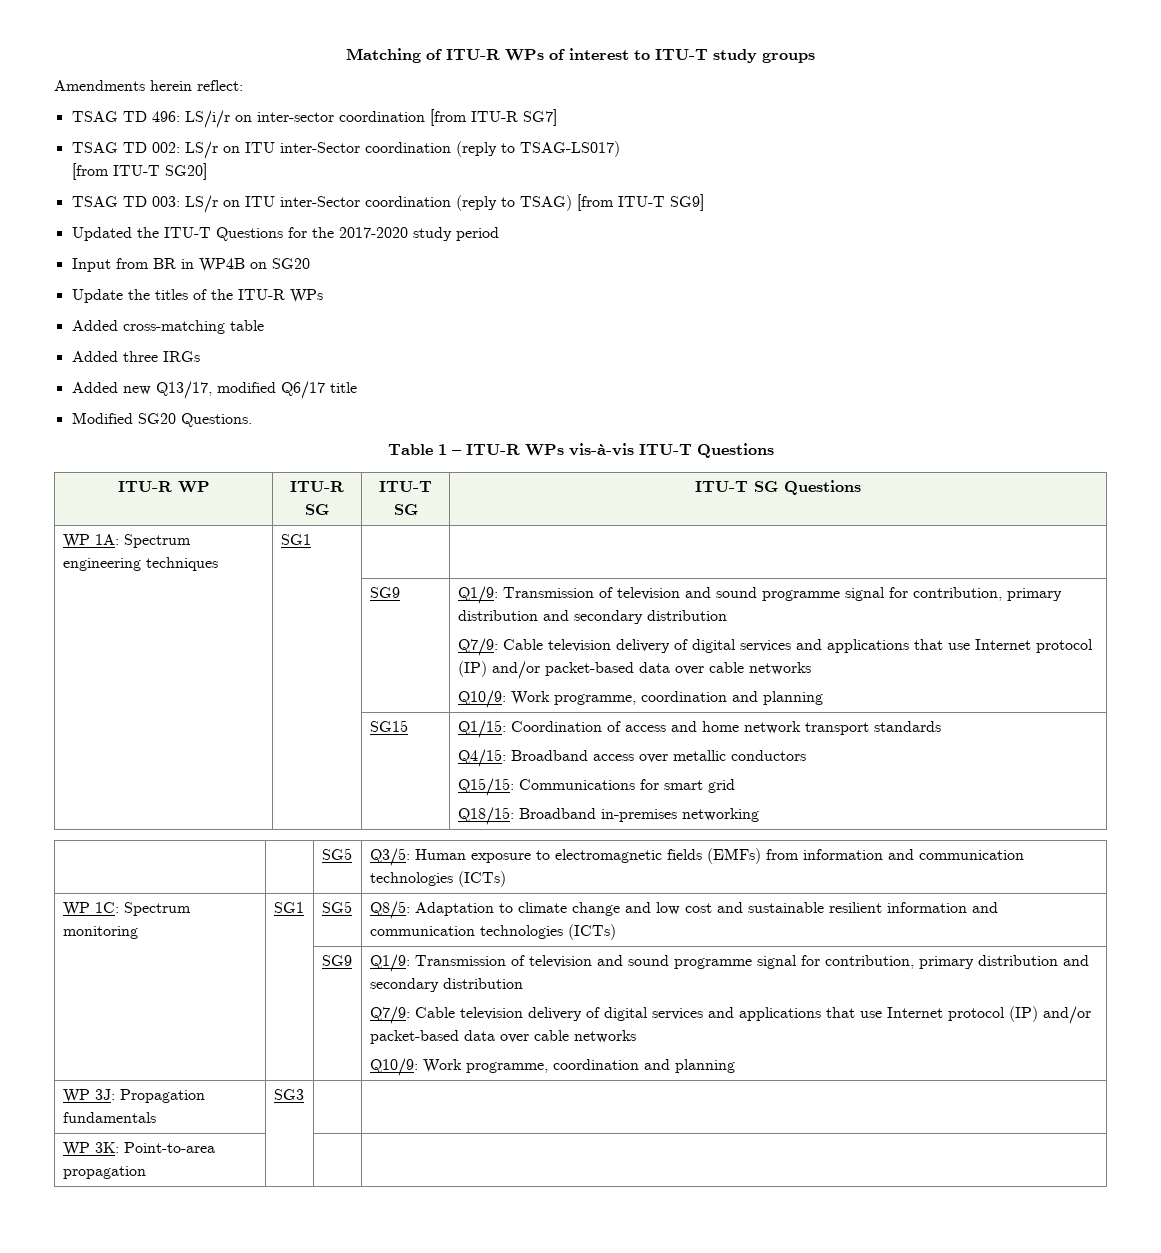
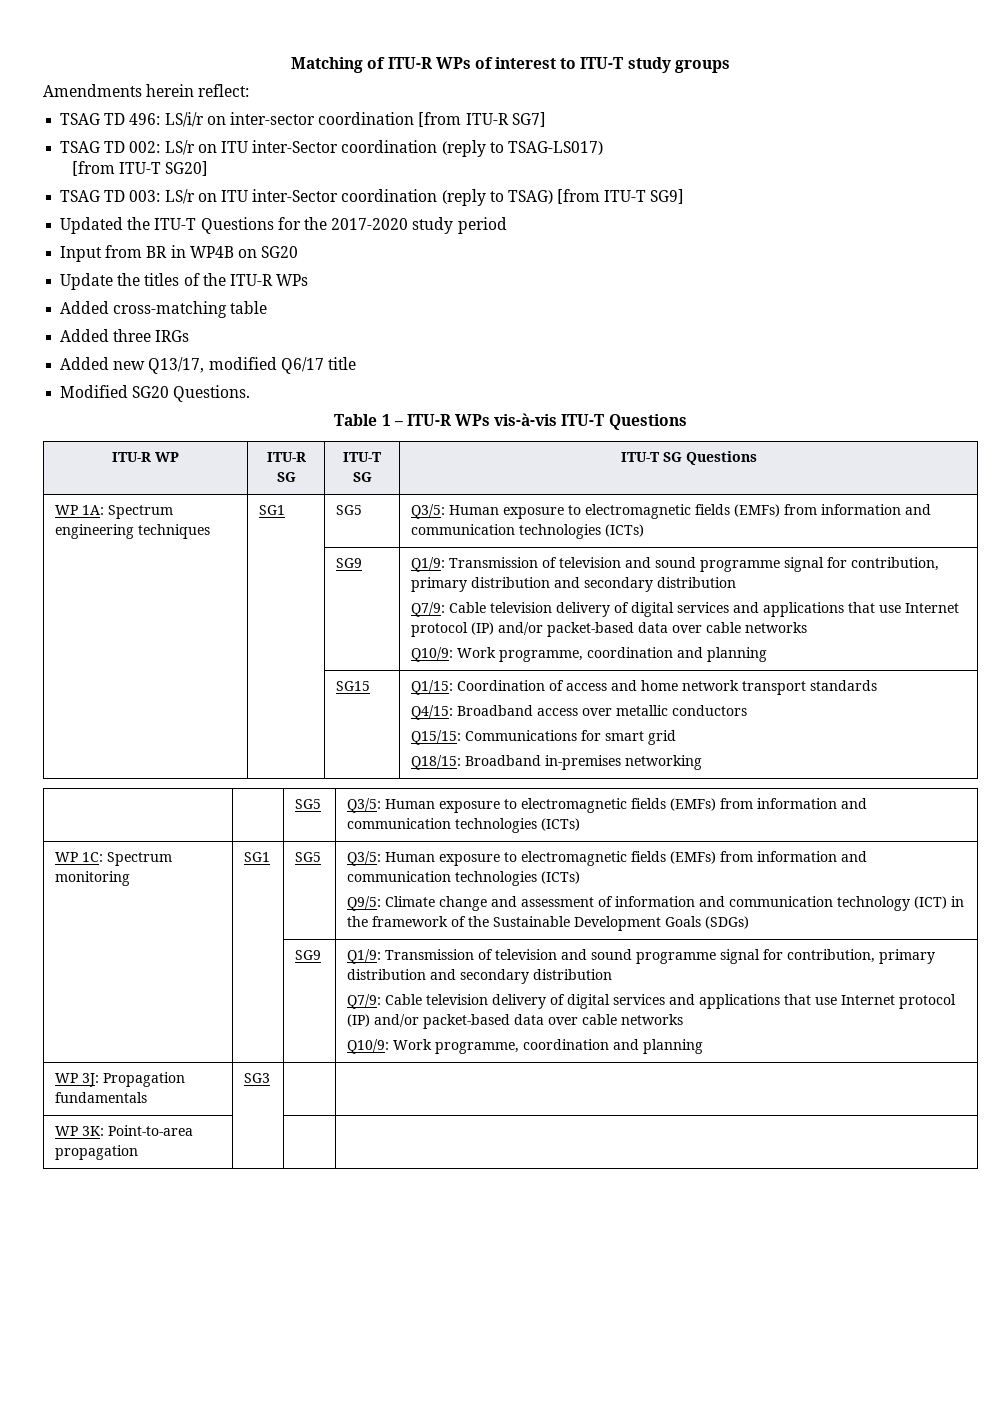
- WP 1A: Spectrum engineering techniques | SG1 | |
+ WP 1A: Spectrum engineering techniques | SG1 | SG5 | Q3/5: Human exposure to electromagnetic fields (EMFs) from information and communication technologies (ICTs)
- WP 1C: Spectrum monitoring | SG1 | SG5 | Q8/5: Adaptation to climate change and low cost and sustainable resilient information and communication technologies (ICTs)
+ WP 1C: Spectrum monitoring | SG1 | SG5 | Q3/5: Human exposure to electromagnetic fields (EMFs) from information and communication technologies (ICTs)
+ Q9/5: Climate change and assessment of information and communication technology (ICT) in the framework of the Sustainable Development Goals (SDGs)

